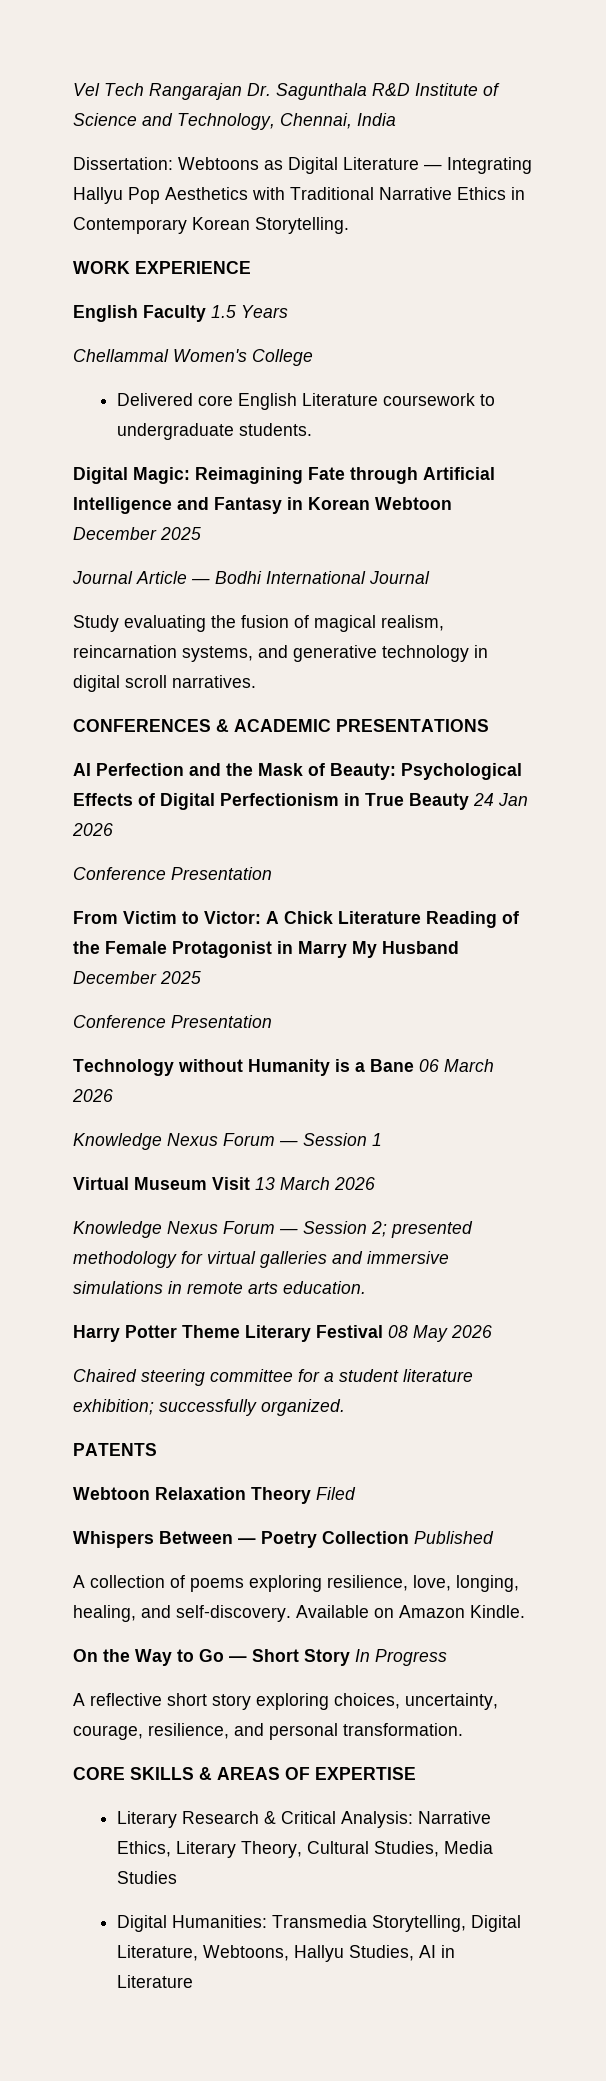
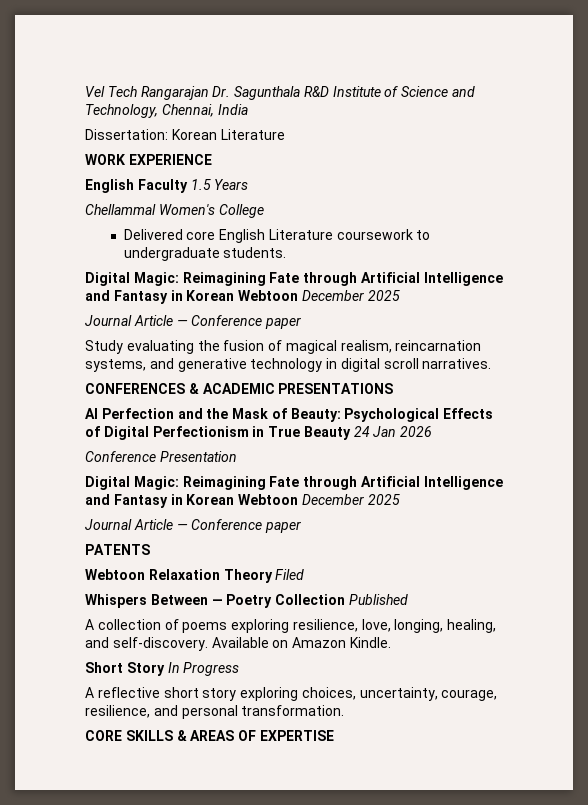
- Dissertation: Webtoons as Digital Literature — Integrating Hallyu Pop Aesthetics with Traditional Narrative Ethics in Contemporary Korean Storytelling.
+ Dissertation: Korean Literature
  Delivered core English Literature coursework to undergraduate students.
  Digital Magic: Reimagining Fate through Artificial Intelligence and Fantasy in Korean Webtoon December 2025
- Journal Article — Bodhi International Journal
+ Journal Article — Conference paper
  AI Perfection and the Mask of Beauty: Psychological Effects of Digital Perfectionism in True Beauty 24 Jan 2026
  Conference Presentation
- From Victim to Victor: A Chick Literature Reading of the Female Protagonist in Marry My Husband December 2025
- Conference Presentation
- Technology without Humanity is a Bane 06 March 2026
- Knowledge Nexus Forum — Session 1
- Virtual Museum Visit 13 March 2026
- Knowledge Nexus Forum — Session 2; presented methodology for virtual galleries and immersive simulations in remote arts education.
- Harry Potter Theme Literary Festival 08 May 2026
- Chaired steering committee for a student literature exhibition; successfully organized.
+ Digital Magic: Reimagining Fate through Artificial Intelligence and Fantasy in Korean Webtoon December 2025
+ Journal Article — Conference paper
- On the Way to Go — Short Story In Progress
+ Short Story In Progress
- Literary Research & Critical Analysis: Narrative Ethics, Literary Theory, Cultural Studies, Media Studies
- Digital Humanities: Transmedia Storytelling, Digital Literature, Webtoons, Hallyu Studies, AI in Literature

